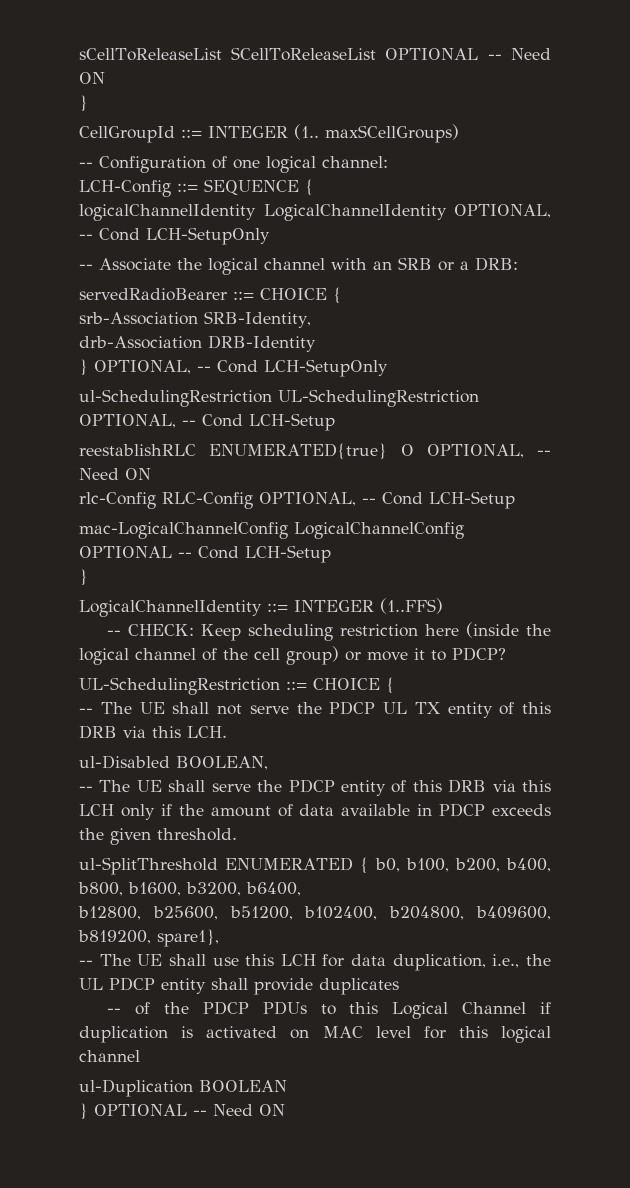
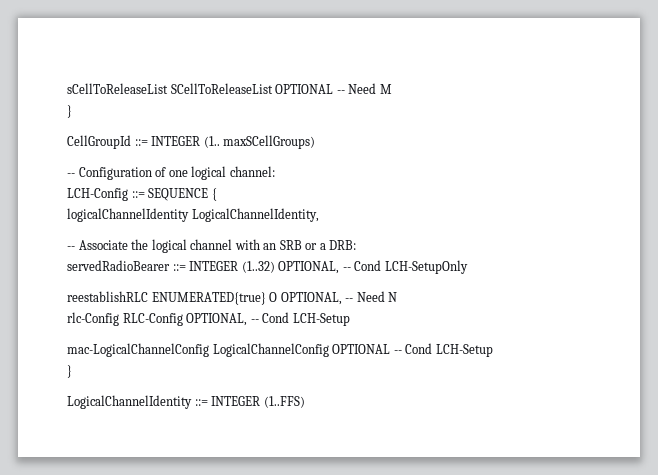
- sCellToReleaseList SCellToReleaseList OPTIONAL -- Need ON
+ sCellToReleaseList SCellToReleaseList OPTIONAL -- Need M
- logicalChannelIdentity LogicalChannelIdentity OPTIONAL, -- Cond LCH-SetupOnly
+ logicalChannelIdentity LogicalChannelIdentity,
- servedRadioBearer ::= CHOICE {
- srb-Association SRB-Identity,
- drb-Association DRB-Identity
- } OPTIONAL, -- Cond LCH-SetupOnly
- ul-SchedulingRestriction UL-SchedulingRestriction OPTIONAL, -- Cond LCH-Setup
+ servedRadioBearer ::= INTEGER (1..32) OPTIONAL, -- Cond LCH-SetupOnly
- reestablishRLC ENUMERATED{true} O OPTIONAL, -- Need ON
+ reestablishRLC ENUMERATED{true} O OPTIONAL, -- Need N
- -- CHECK: Keep scheduling restriction here (inside the logical channel of the cell group) or move it to PDCP?
- UL-SchedulingRestriction ::= CHOICE {
- -- The UE shall not serve the PDCP UL TX entity of this DRB via this LCH.
- ul-Disabled BOOLEAN,
- -- The UE shall serve the PDCP entity of this DRB via this LCH only if the amount of data available in PDCP exceeds the given threshold.
- ul-SplitThreshold ENUMERATED { b0, b100, b200, b400, b800, b1600, b3200, b6400,
- b12800, b25600, b51200, b102400, b204800, b409600, b819200, spare1},
- -- The UE shall use this LCH for data duplication, i.e., the UL PDCP entity shall provide duplicates
- -- of the PDCP PDUs to this Logical Channel if duplication is activated on MAC level for this logical channel
- ul-Duplication BOOLEAN
- } OPTIONAL -- Need ON

